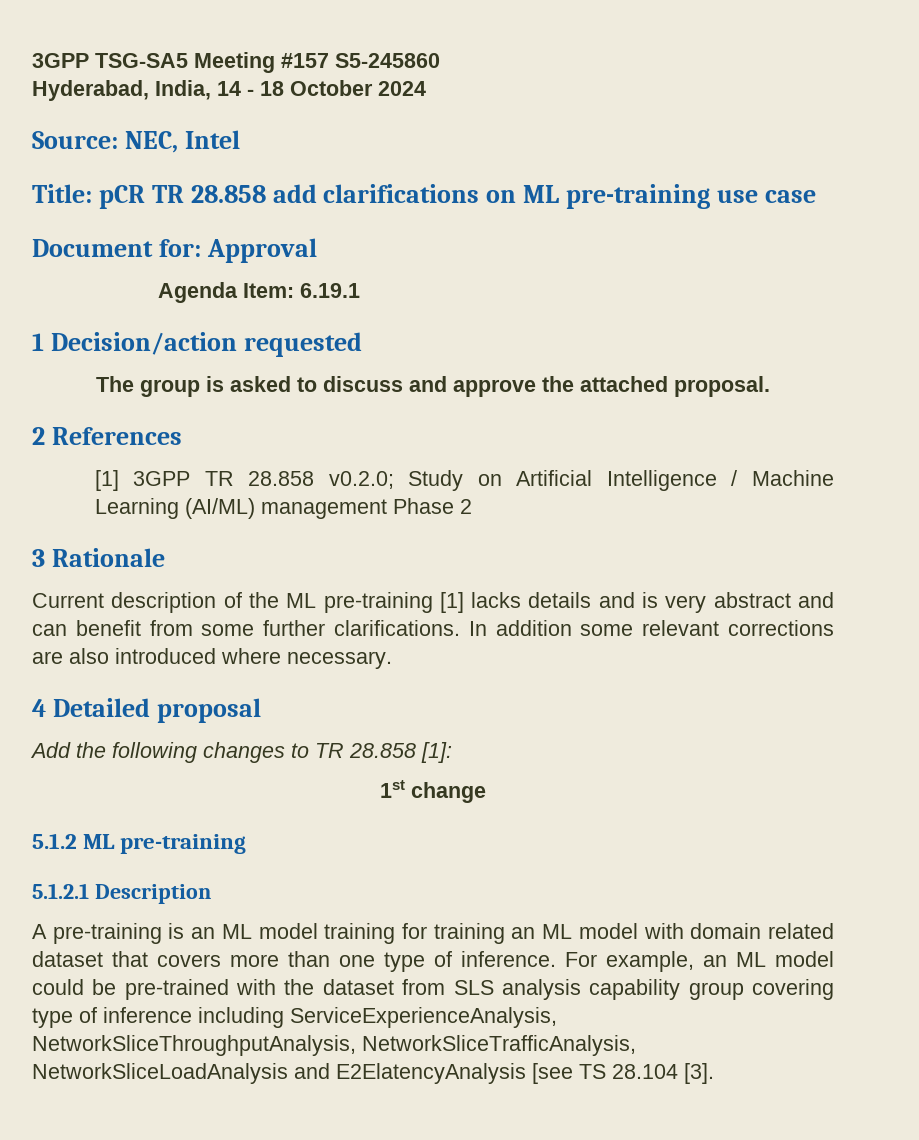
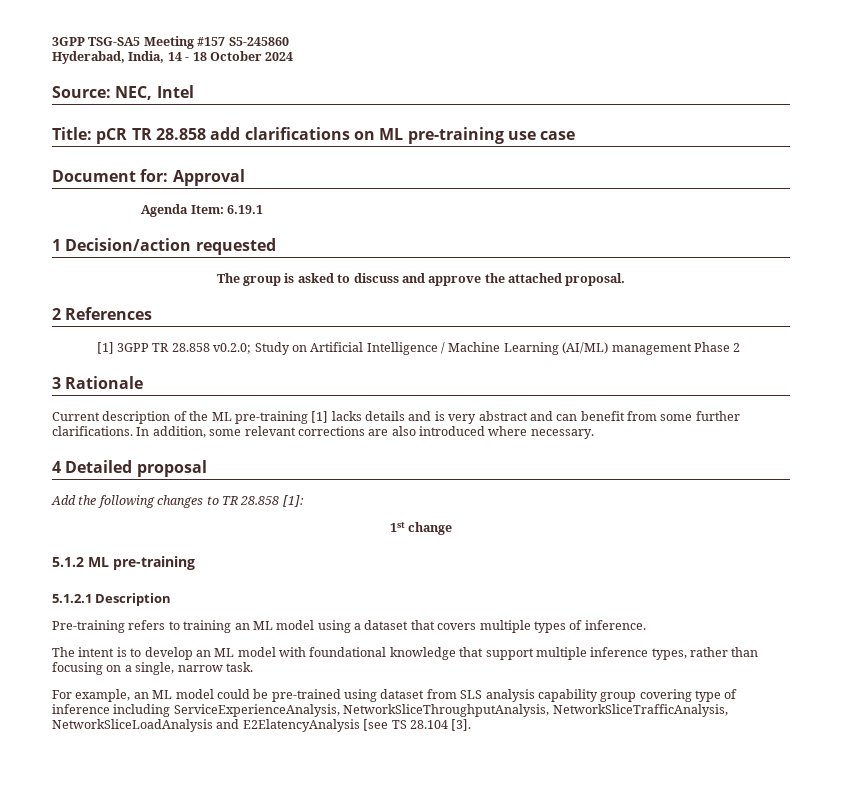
- In addition some relevant corrections are also introduced where necessary.
+ In addition, some relevant corrections are also introduced where necessary.
- A pre-training is an ML model training for training an ML model with domain related dataset that covers more than one type of inference. For example, an ML model could be pre-trained with the dataset from SLS analysis capability group covering type of inference including ServiceExperienceAnalysis, NetworkSliceThroughputAnalysis, NetworkSliceTrafficAnalysis, NetworkSliceLoadAnalysis and E2ElatencyAnalysis [see TS 28.104 [3].
+ Pre-training refers to training an ML model using a dataset that covers multiple types of inference.
+ The intent is to develop an ML model with foundational knowledge that support multiple inference types, rather than focusing on a single, narrow task.
+ For example, an ML model could be pre-trained using dataset from SLS analysis capability group covering type of inference including ServiceExperienceAnalysis, NetworkSliceThroughputAnalysis, NetworkSliceTrafficAnalysis, NetworkSliceLoadAnalysis and E2ElatencyAnalysis [see TS 28.104 [3].

